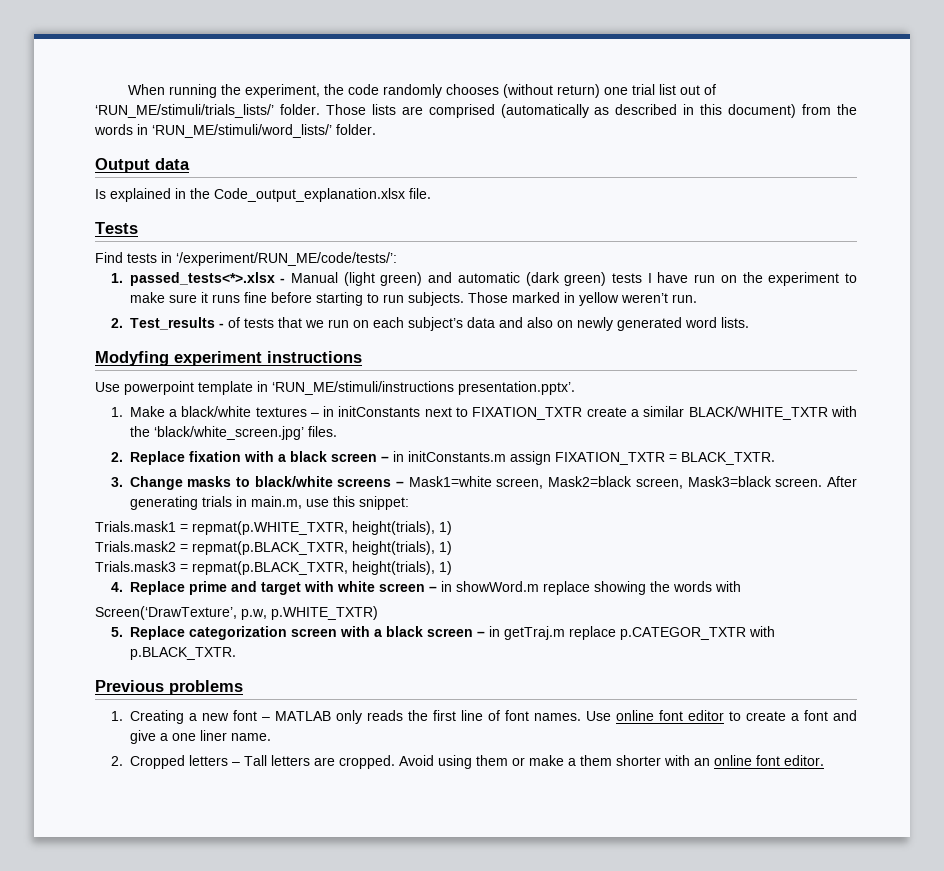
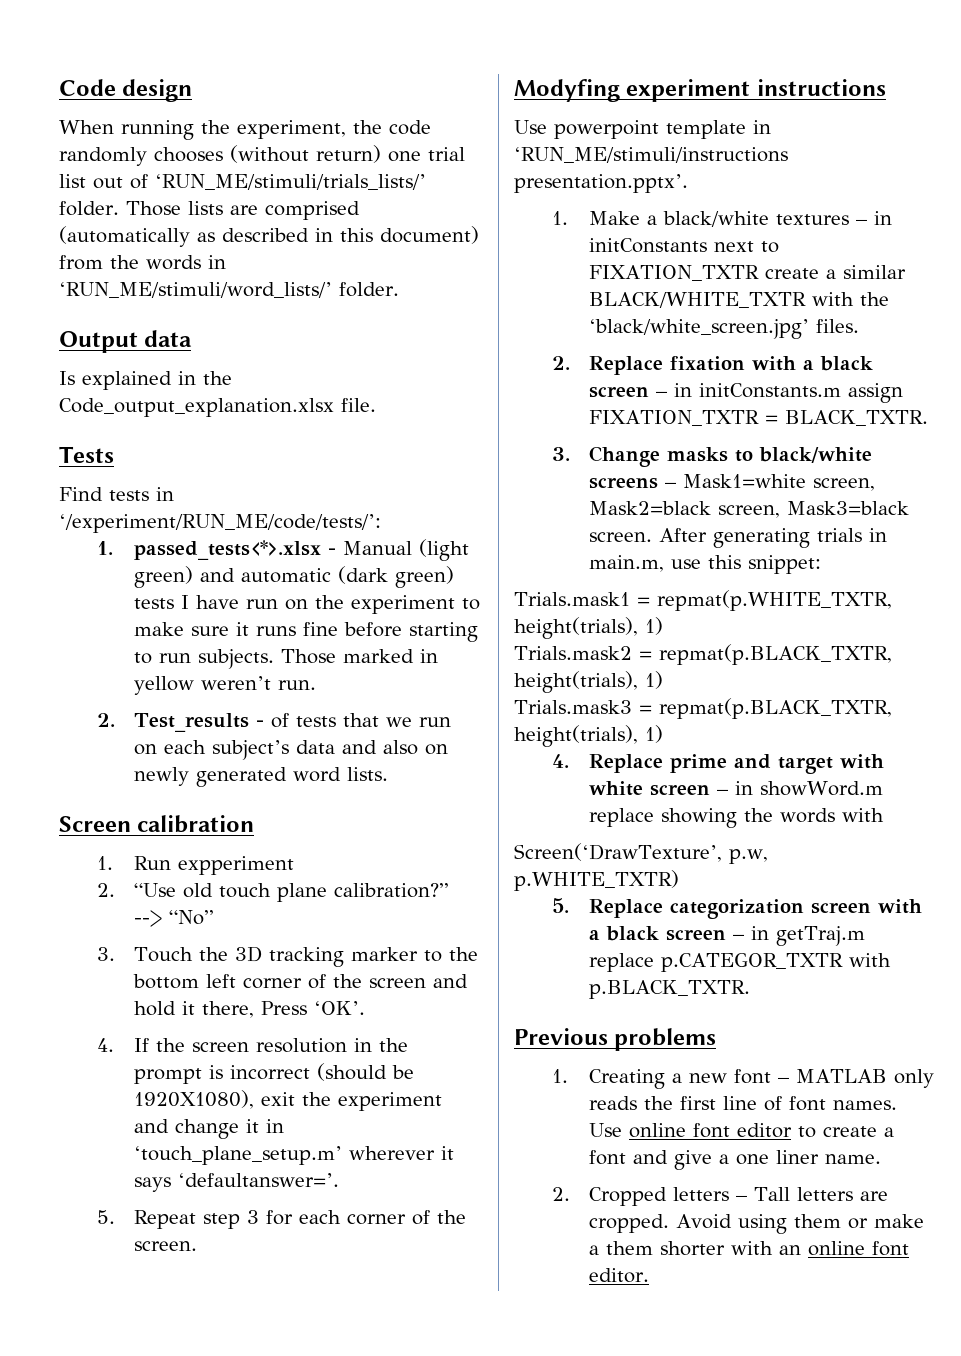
+ Code design
+ Screen calibration
+ 1. Run expperiment
+ 2. “Use old touch plane calibration?” --> “No”
+ 3. Touch the 3D tracking marker to the bottom left corner of the screen and hold it there, Press ‘OK’.
+ 4. If the screen resolution in the prompt is incorrect (should be 1920X1080), exit the experiment and change it in ‘touch_plane_setup.m’ wherever it says ‘defaultanswer=’.
+ 5. Repeat step 3 for each corner of the screen.

